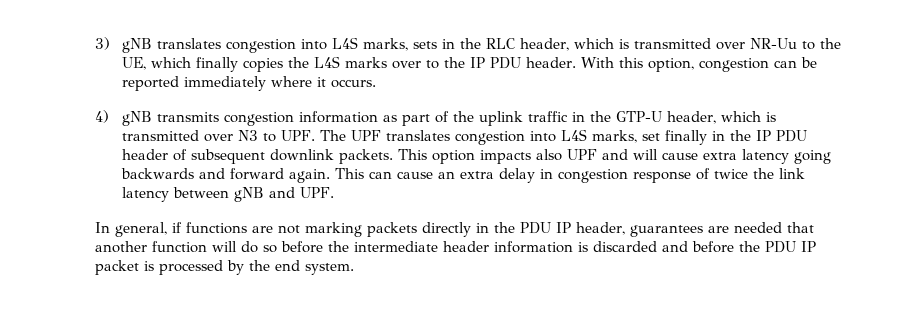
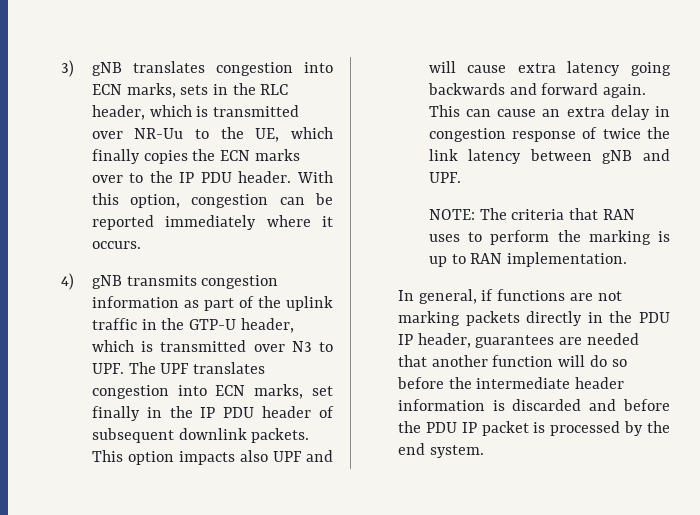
- 3) gNB translates congestion into L4S marks, sets in the RLC header, which is transmitted over NR-Uu to the UE, which finally copies the L4S marks over to the IP PDU header.
+ 3) gNB translates congestion into ECN marks, sets in the RLC header, which is transmitted over NR-Uu to the UE, which finally copies the ECN marks over to the IP PDU header.
- 4) gNB transmits congestion information as part of the uplink traffic in the GTP-U header, which is transmitted over N3 to UPF. The UPF translates congestion into L4S marks, set finally in the IP PDU header of subsequent downlink packets.
+ 4) gNB transmits congestion information as part of the uplink traffic in the GTP-U header, which is transmitted over N3 to UPF. The UPF translates congestion into ECN marks, set finally in the IP PDU header of subsequent downlink packets.
+ NOTE: The criteria that RAN uses to perform the marking is up to RAN implementation.

